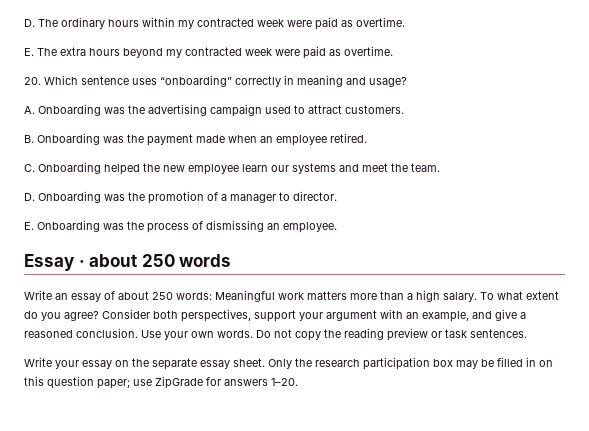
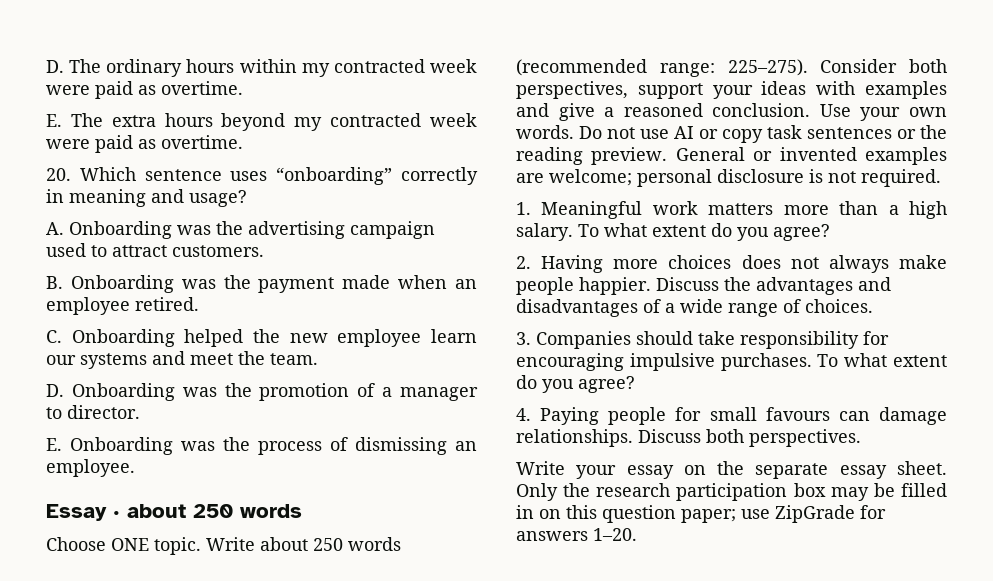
- Write an essay of about 250 words: Meaningful work matters more than a high salary. To what extent do you agree? Consider both perspectives, support your argument with an example, and give a reasoned conclusion. Use your own words. Do not copy the reading preview or task sentences.
+ Choose ONE topic. Write about 250 words (recommended range: 225–275). Consider both perspectives, support your ideas with examples and give a reasoned conclusion. Use your own words. Do not use AI or copy task sentences or the reading preview. General or invented examples are welcome; personal disclosure is not required.
+ 1. Meaningful work matters more than a high salary. To what extent do you agree?
+ 2. Having more choices does not always make people happier. Discuss the advantages and disadvantages of a wide range of choices.
+ 3. Companies should take responsibility for encouraging impulsive purchases. To what extent do you agree?
+ 4. Paying people for small favours can damage relationships. Discuss both perspectives.

